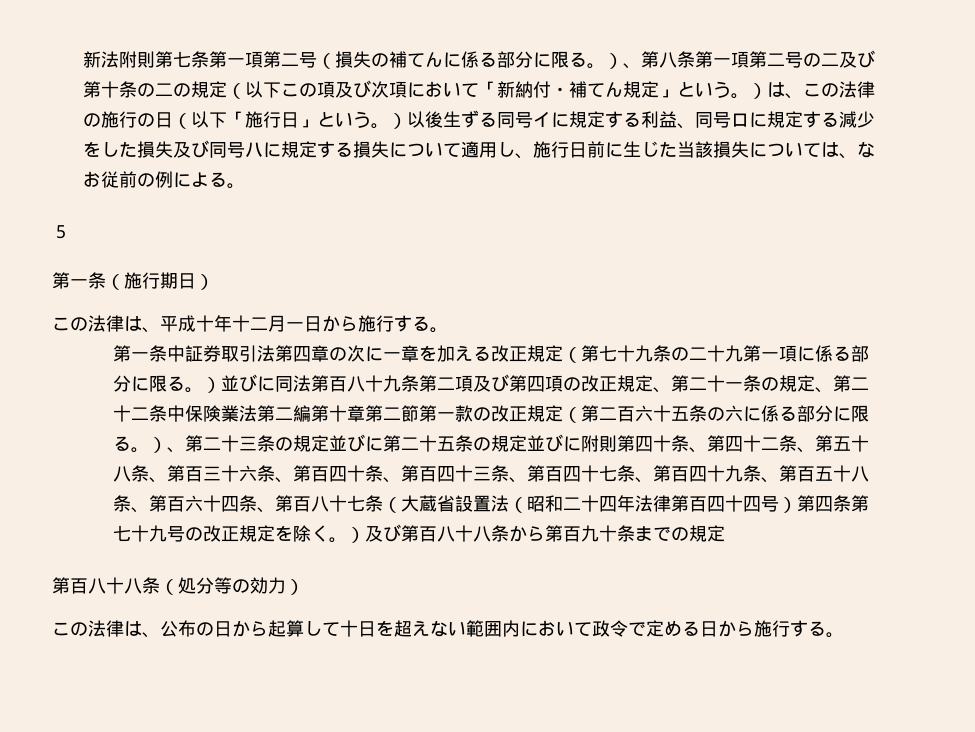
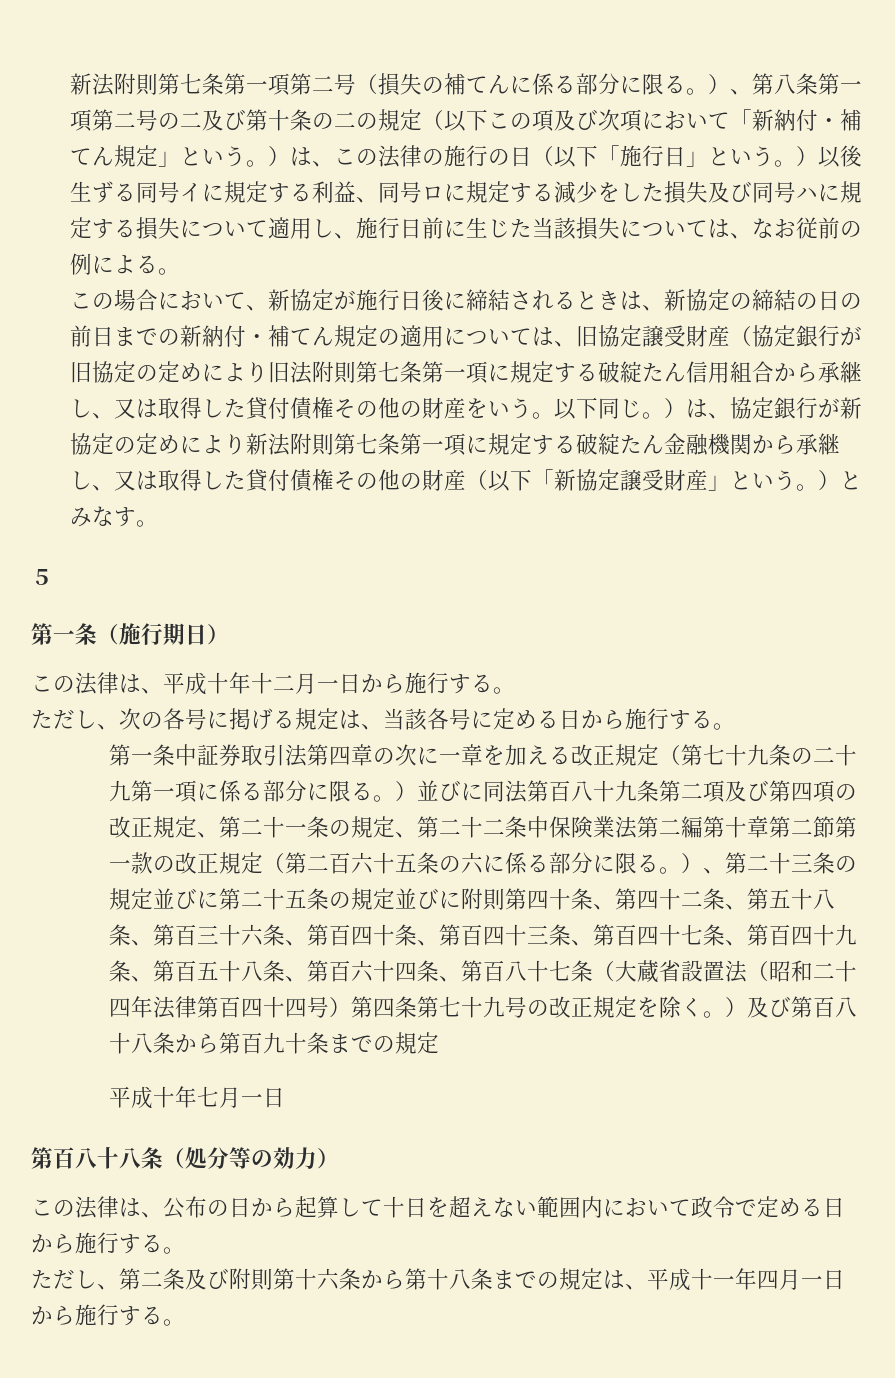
+ この場合において、新協定が施行日後に締結されるときは、新協定の締結の日の前日までの新納付・補てん規定の適用については、旧協定譲受財産（協定銀行が旧協定の定めにより旧法附則第七条第一項に規定する破綻たん信用組合から承継し、又は取得した貸付債権その他の財産をいう。以下同じ。）は、協定銀行が新協定の定めにより新法附則第七条第一項に規定する破綻たん金融機関から承継し、又は取得した貸付債権その他の財産（以下「新協定譲受財産」という。）とみなす。
+ ただし、次の各号に掲げる規定は、当該各号に定める日から施行する。
+ 平成十年七月一日
+ ただし、第二条及び附則第十六条から第十八条までの規定は、平成十一年四月一日から施行する。

